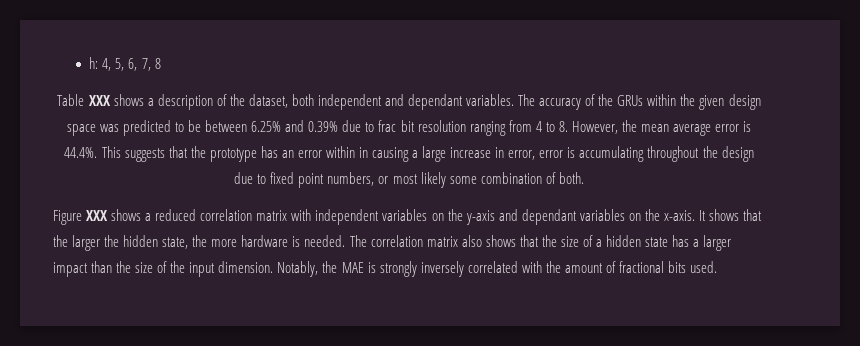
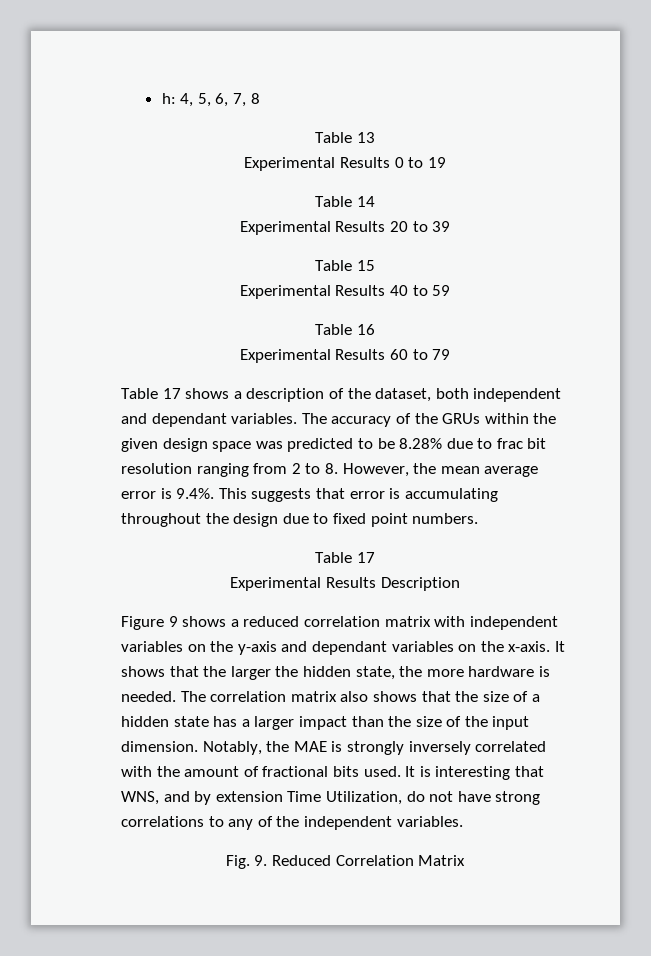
- Table XXX shows a description of the dataset, both independent and dependant variables.
+ Table 13
+ Experimental Results 0 to 19
+ Table 14
+ Experimental Results 20 to 39
+ Table 15
+ Experimental Results 40 to 59
+ Table 16
+ Experimental Results 60 to 79
+ Table 17 shows a description of the dataset, both independent and dependant variables.
- The accuracy of the GRUs within the given design space was predicted to be between 6.25% and 0.39% due to frac bit resolution ranging from 4 to 8. However, the mean average error is 44.4%. This suggests that the prototype has an error within in causing a large increase in error, error is accumulating throughout the design due to fixed point numbers, or most likely some combination of both.
+ The accuracy of the GRUs within the given design space was predicted to be 8.28% due to frac bit resolution ranging from 2 to 8. However, the mean average error is 9.4%. This suggests that error is accumulating throughout the design due to fixed point numbers.
+ Table 17
+ Experimental Results Description
- Figure XXX shows a reduced correlation matrix with independent variables on the y-axis and dependant variables on the x-axis.
+ Figure 9 shows a reduced correlation matrix with independent variables on the y-axis and dependant variables on the x-axis.
+ It is interesting that WNS, and by extension Time Utilization, do not have strong correlations to any of the independent variables.
+ Fig. 9. Reduced Correlation Matrix

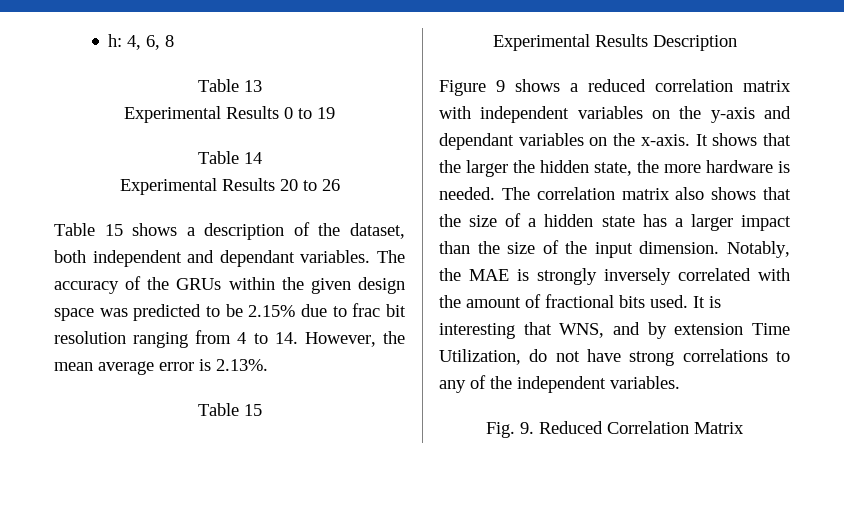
- h: 4, 5, 6, 7, 8
+ h: 4, 6, 8
- Experimental Results 20 to 39
- Table 15
- Experimental Results 40 to 59
- Table 16
- Experimental Results 60 to 79
- Table 17 shows a description of the dataset, both independent and dependant variables.
+ Experimental Results 20 to 26
+ Table 15 shows a description of the dataset, both independent and dependant variables.
- The accuracy of the GRUs within the given design space was predicted to be 8.28% due to frac bit resolution ranging from 2 to 8. However, the mean average error is 9.4%. This suggests that error is accumulating throughout the design due to fixed point numbers.
- Table 17
+ The accuracy of the GRUs within the given design space was predicted to be 2.15% due to frac bit resolution ranging from 4 to 14. However, the mean average error is 2.13%.
+ Table 15

